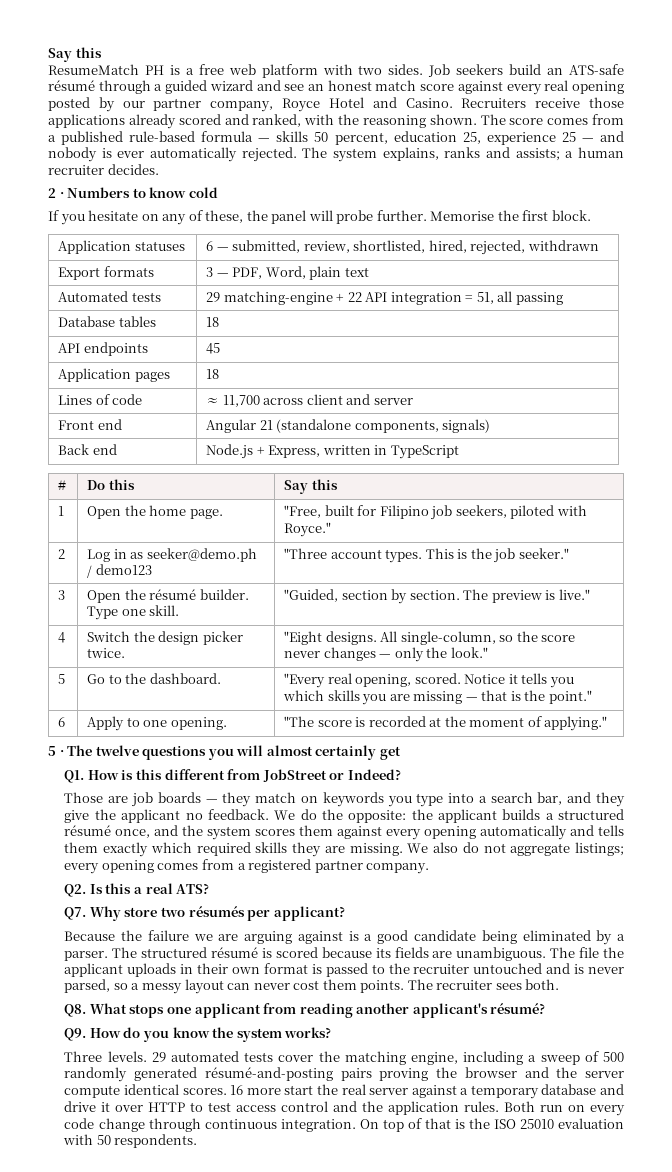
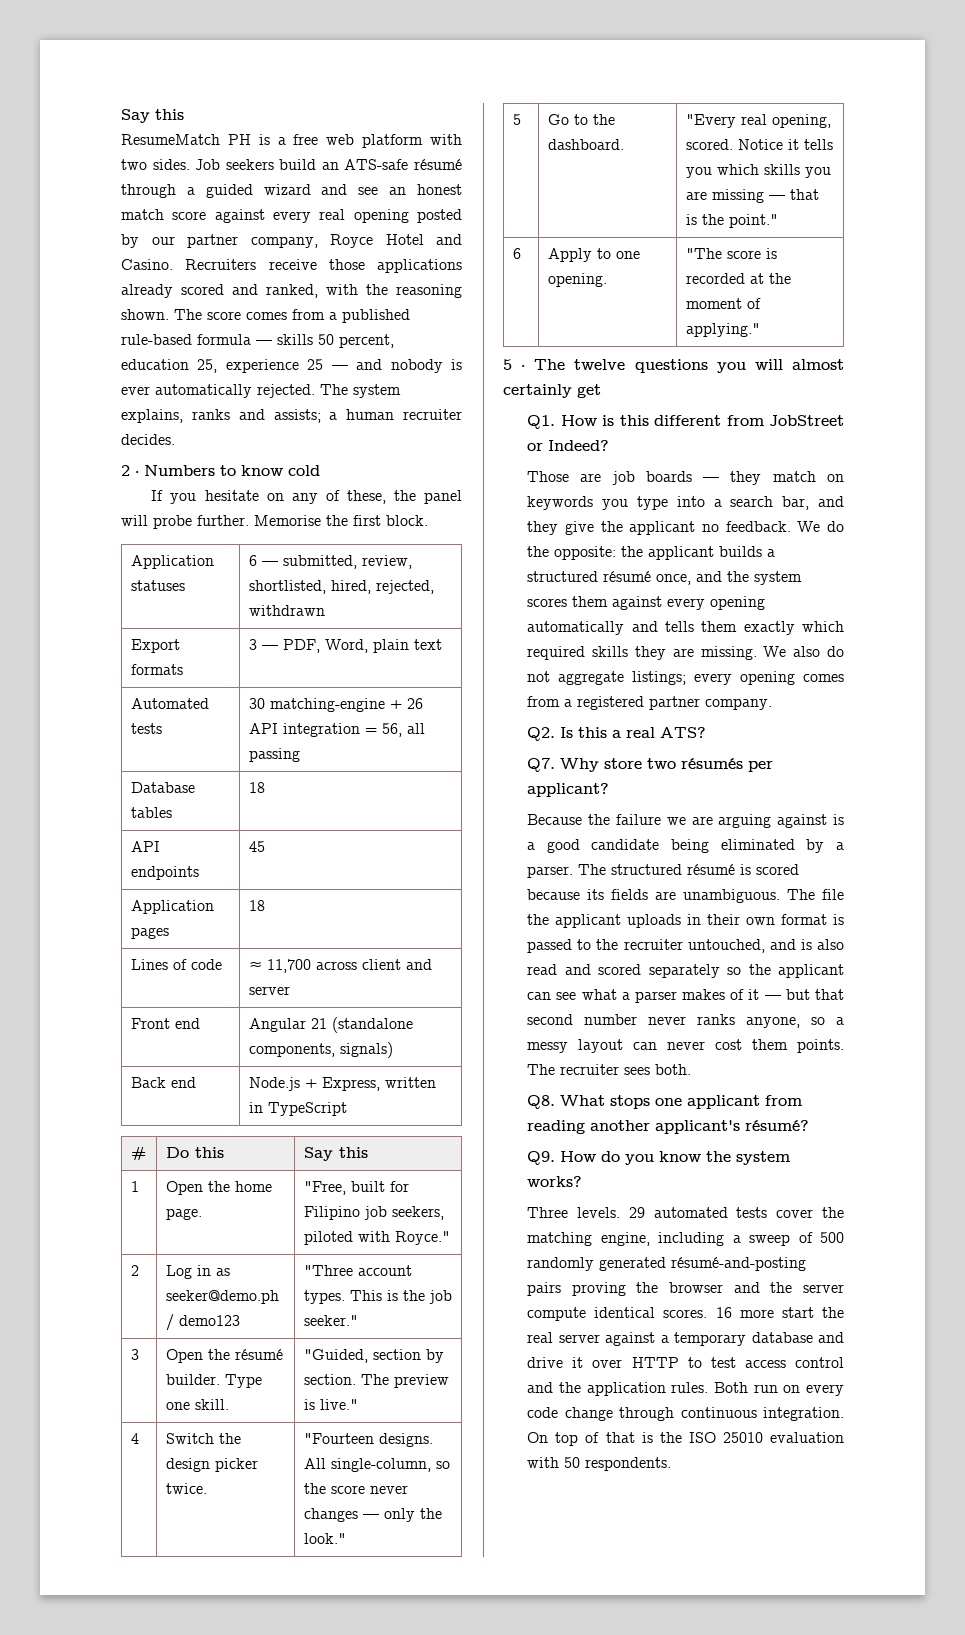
- Automated tests | 29 matching-engine + 22 API integration = 51, all passing
+ Automated tests | 30 matching-engine + 26 API integration = 56, all passing
- 4 | Switch the design picker twice. | "Eight designs. All single-column, so the score never changes — only the look."
+ 4 | Switch the design picker twice. | "Fourteen designs. All single-column, so the score never changes — only the look."
- The file the applicant uploads in their own format is passed to the recruiter untouched and is never parsed, so a messy layout can never cost them points.
+ The file the applicant uploads in their own format is passed to the recruiter untouched, and is also read and scored separately so the applicant can see what a parser makes of it — but that second number never ranks anyone, so a messy layout can never cost them points.

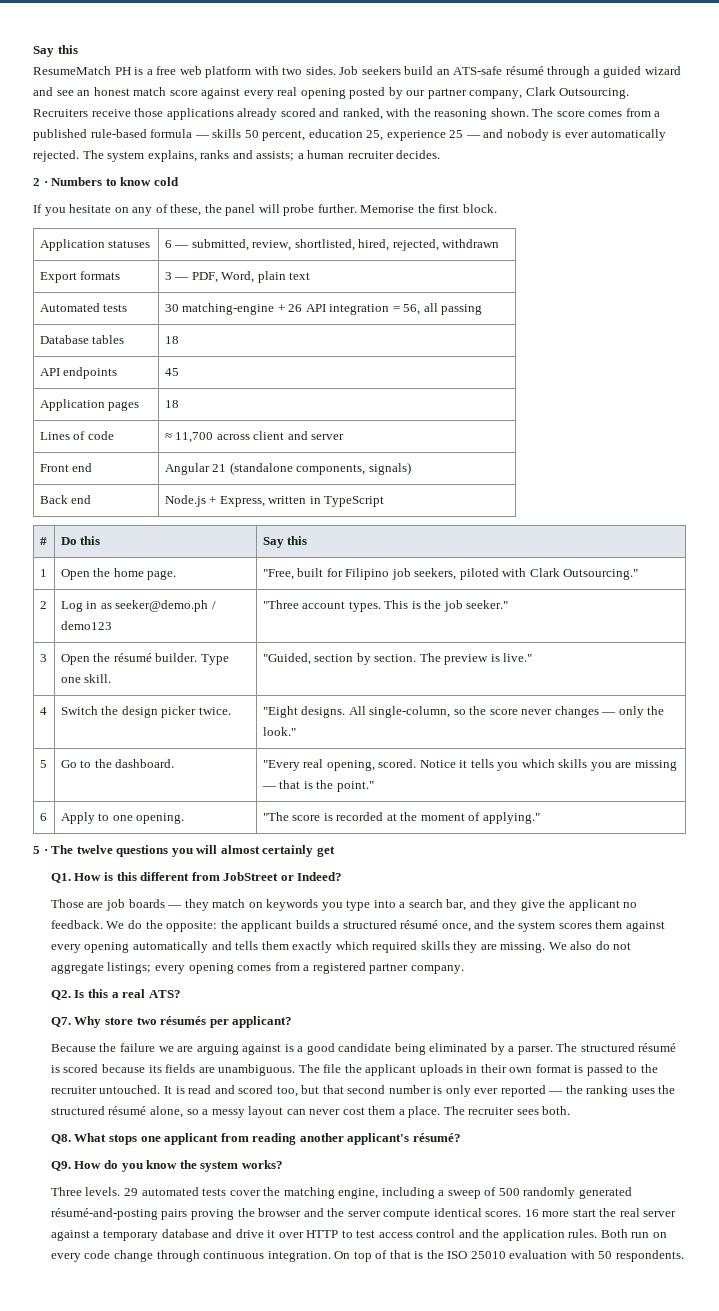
- Job seekers build an ATS-safe résumé through a guided wizard and see an honest match score against every real opening posted by our partner company, Royce Hotel and Casino.
+ Job seekers build an ATS-safe résumé through a guided wizard and see an honest match score against every real opening posted by our partner company, Clark Outsourcing.
- 1 | Open the home page. | "Free, built for Filipino job seekers, piloted with Royce."
+ 1 | Open the home page. | "Free, built for Filipino job seekers, piloted with Clark Outsourcing."
- 4 | Switch the design picker twice. | "Fourteen designs. All single-column, so the score never changes — only the look."
+ 4 | Switch the design picker twice. | "Eight designs. All single-column, so the score never changes — only the look."
- The file the applicant uploads in their own format is passed to the recruiter untouched, and is also read and scored separately so the applicant can see what a parser makes of it — but that second number never ranks anyone, so a messy layout can never cost them points.
+ The file the applicant uploads in their own format is passed to the recruiter untouched. It is read and scored too, but that second number is only ever reported — the ranking uses the structured résumé alone, so a messy layout can never cost them a place.

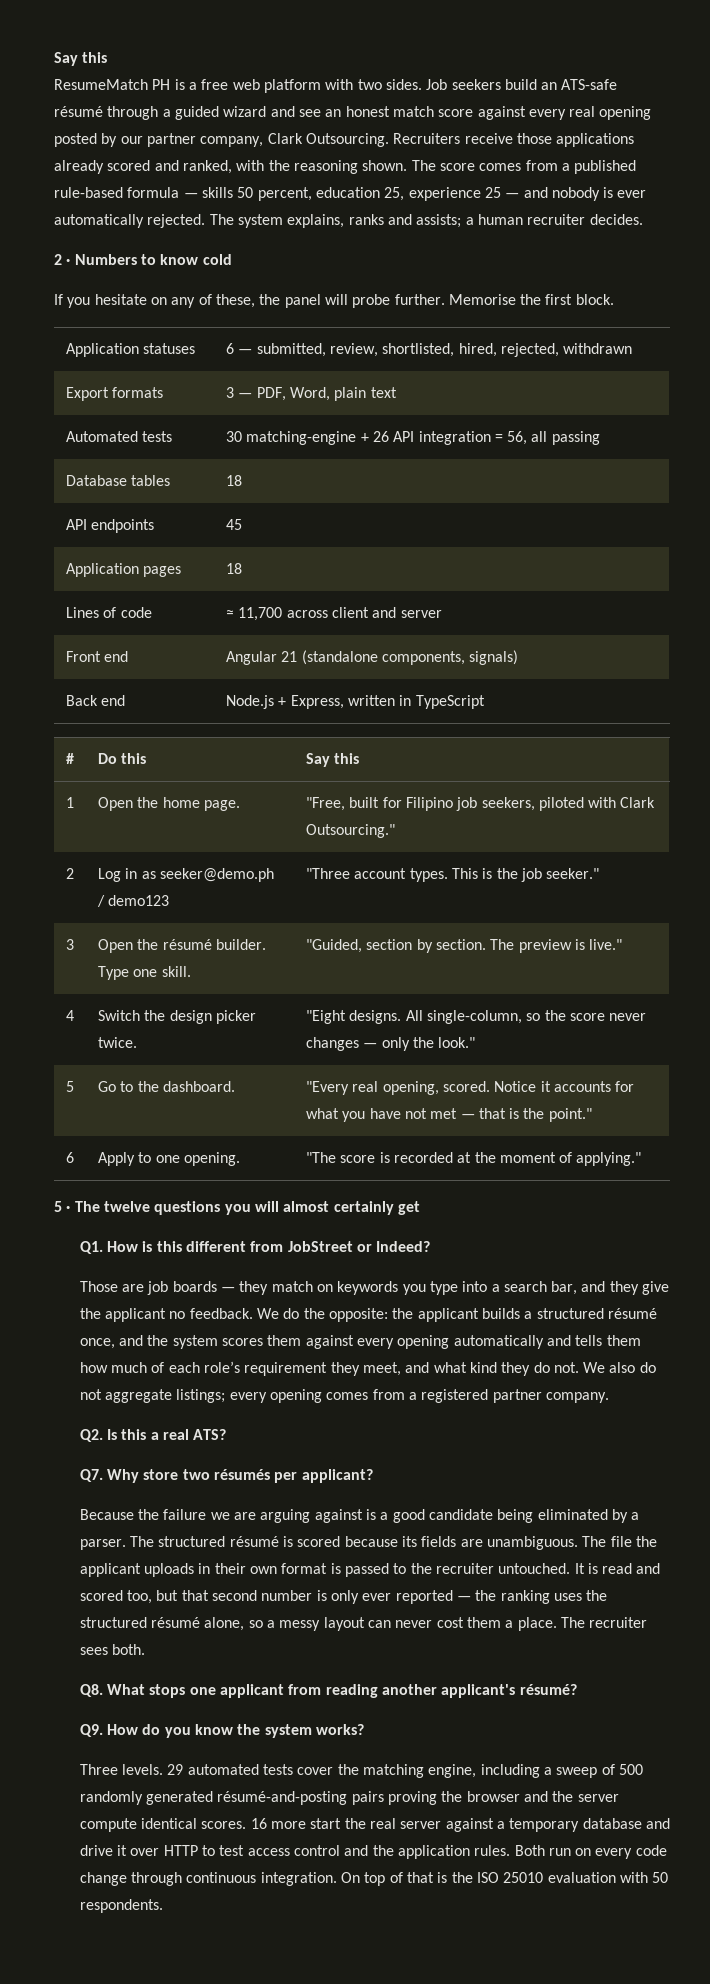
- 5 | Go to the dashboard. | "Every real opening, scored. Notice it tells you which skills you are missing — that is the point."
+ 5 | Go to the dashboard. | "Every real opening, scored. Notice it accounts for what you have not met — that is the point."
- We do the opposite: the applicant builds a structured résumé once, and the system scores them against every opening automatically and tells them exactly which required skills they are missing.
+ We do the opposite: the applicant builds a structured résumé once, and the system scores them against every opening automatically and tells them how much of each role’s requirement they meet, and what kind they do not.

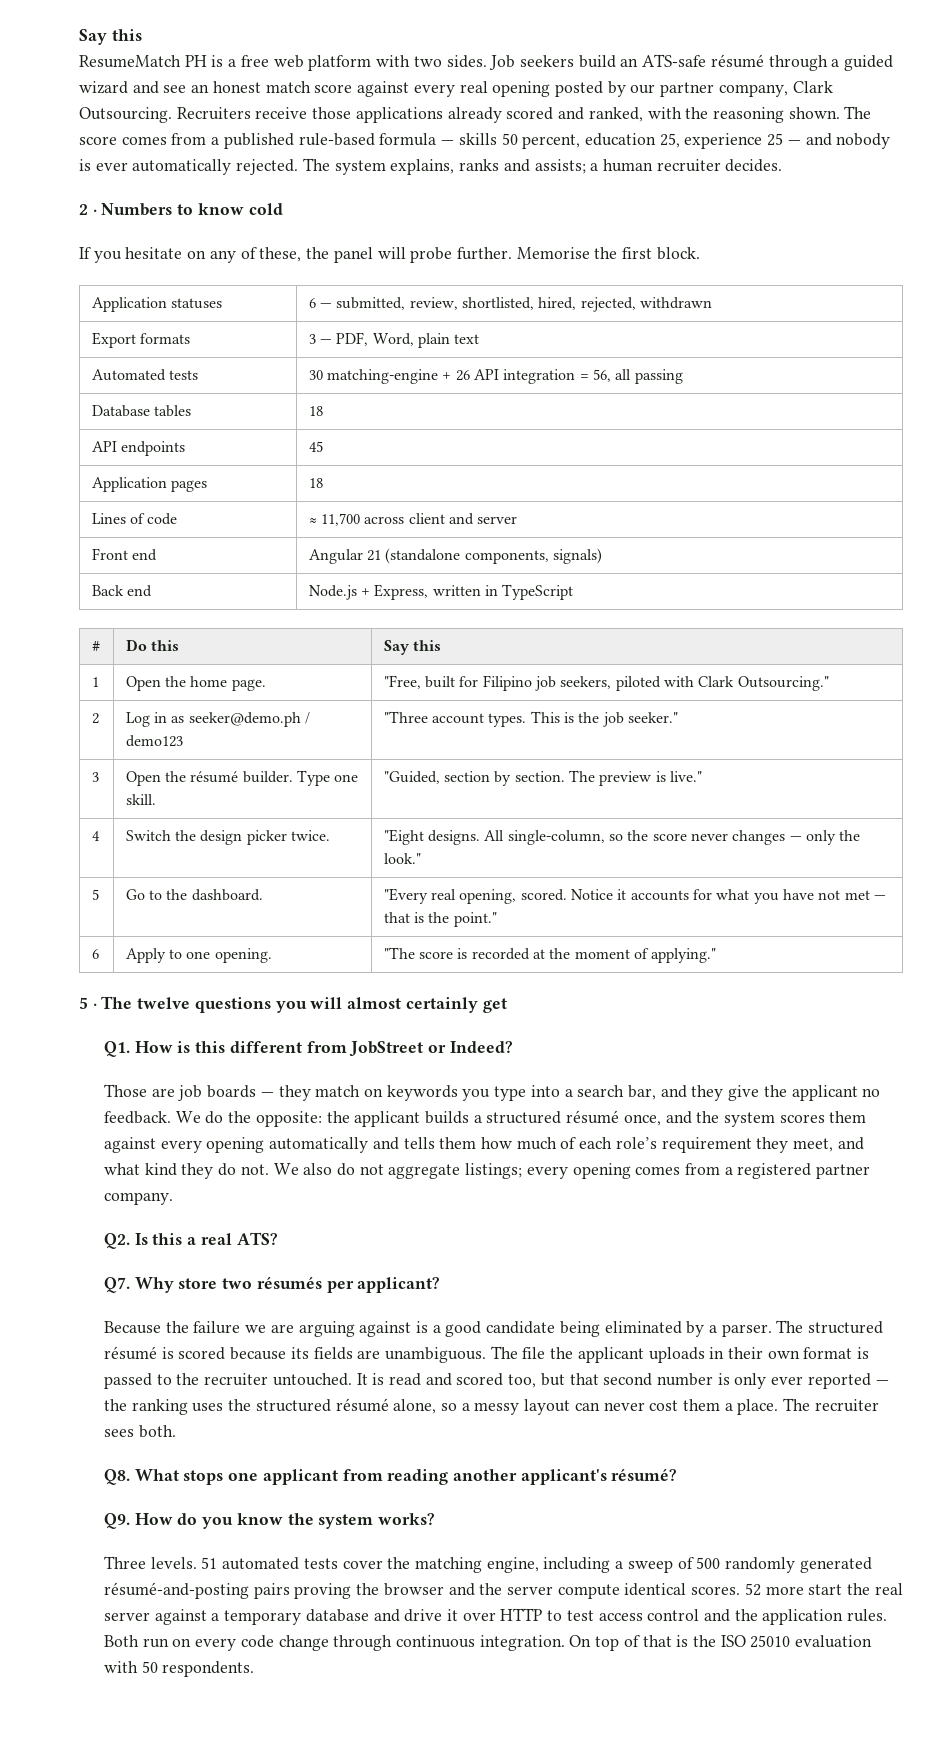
- 29 automated tests cover the matching engine, including a sweep of 500 randomly generated résumé-and-posting pairs proving the browser and the server compute identical scores.
+ 51 automated tests cover the matching engine, including a sweep of 500 randomly generated résumé-and-posting pairs proving the browser and the server compute identical scores.
- 16 more start the real server against a temporary database and drive it over HTTP to test access control and the application rules.
+ 52 more start the real server against a temporary database and drive it over HTTP to test access control and the application rules.

